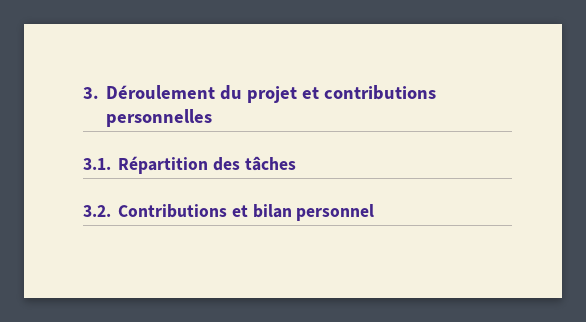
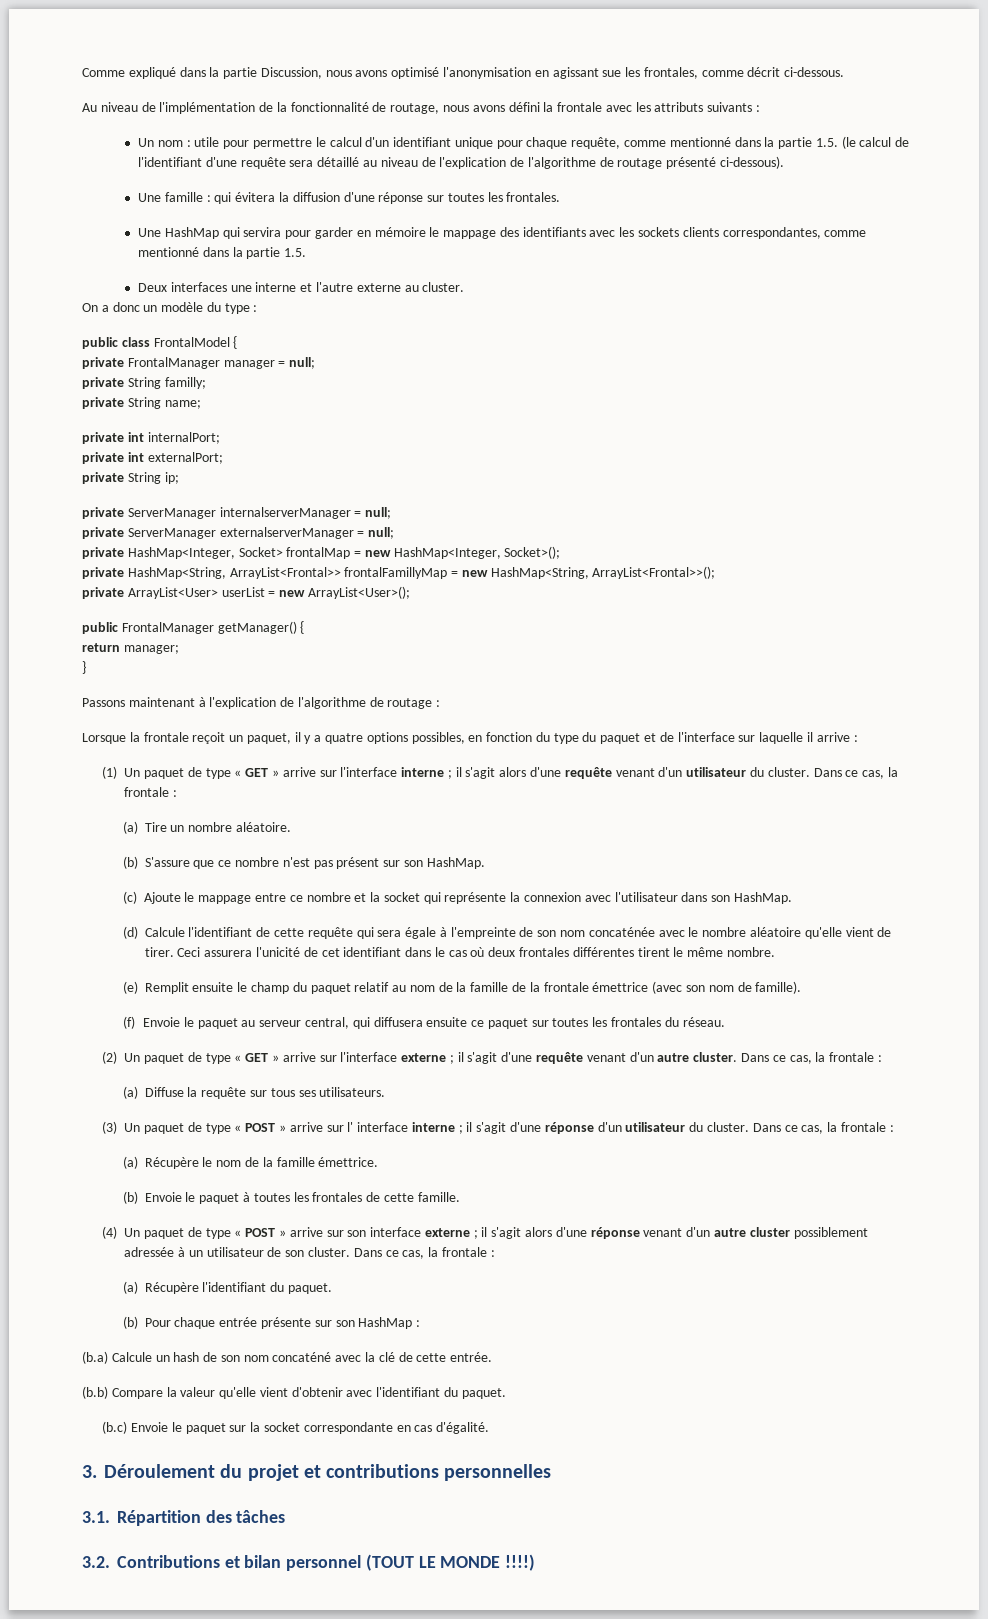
+ Comme expliqué dans la partie Discussion, nous avons optimisé l'anonymisation en agissant sue les frontales, comme décrit ci-dessous.
+ Au niveau de l'implémentation de la fonctionnalité de routage, nous avons défini la frontale avec les attributs suivants :
+ Un nom : utile pour permettre le calcul d'un identifiant unique pour chaque requête, comme mentionné dans la partie 1.5. (le calcul de l'identifiant d'une requête sera détaillé au niveau de l'explication de l'algorithme de routage présenté ci-dessous).
+ Une famille : qui évitera la diffusion d'une réponse sur toutes les frontales.
+ Une HashMap qui servira pour garder en mémoire le mappage des identifiants avec les sockets clients correspondantes, comme mentionné dans la partie 1.5.
+ Deux interfaces une interne et l'autre externe au cluster.
+ On a donc un modèle du type :
+ public class FrontalModel {
+ private FrontalManager manager = null;
+ private String familly;
+ private String name;
+ private int internalPort;
+ private int externalPort;
+ private String ip;
+ private ServerManager internalserverManager = null;
+ private ServerManager externalserverManager = null;
+ private HashMap<Integer, Socket> frontalMap = new HashMap<Integer, Socket>();
+ private HashMap<String, ArrayList<Frontal>> frontalFamillyMap = new HashMap<String, ArrayList<Frontal>>();
+ private ArrayList<User> userList = new ArrayList<User>();
+ public FrontalManager getManager() {
+ return manager;
+ }
+ Passons maintenant à l'explication de l'algorithme de routage :
+ Lorsque la frontale reçoit un paquet, il y a quatre options possibles, en fonction du type du paquet et de l'interface sur laquelle il arrive :
+ (1) Un paquet de type « GET » arrive sur l'interface interne ; il s'agit alors d'une requête venant d'un utilisateur du cluster. Dans ce cas, la frontale :
+ (a) Tire un nombre aléatoire.
+ (b) S'assure que ce nombre n'est pas présent sur son HashMap.
+ (c) Ajoute le mappage entre ce nombre et la socket qui représente la connexion avec l'utilisateur dans son HashMap.
+ (d) Calcule l'identifiant de cette requête qui sera égale à l'empreinte de son nom concaténée avec le nombre aléatoire qu'elle vient de tirer. Ceci assurera l'unicité de cet identifiant dans le cas où deux frontales différentes tirent le même nombre.
+ (e) Remplit ensuite le champ du paquet relatif au nom de la famille de la frontale émettrice (avec son nom de famille).
+ (f) Envoie le paquet au serveur central, qui diffusera ensuite ce paquet sur toutes les frontales du réseau.
+ (2) Un paquet de type « GET » arrive sur l'interface externe ; il s'agit d'une requête venant d'un autre cluster. Dans ce cas, la frontale :
+ (a) Diffuse la requête sur tous ses utilisateurs.
+ (3) Un paquet de type « POST » arrive sur l' interface interne ; il s'agit d'une réponse d'un utilisateur du cluster. Dans ce cas, la frontale :
+ (a) Récupère le nom de la famille émettrice.
+ (b) Envoie le paquet à toutes les frontales de cette famille.
+ (4) Un paquet de type « POST » arrive sur son interface externe ; il s'agit alors d'une réponse venant d'un autre cluster possiblement adressée à un utilisateur de son cluster. Dans ce cas, la frontale :
+ (a) Récupère l'identifiant du paquet.
+ (b) Pour chaque entrée présente sur son HashMap :
+ (b.a) Calcule un hash de son nom concaténé avec la clé de cette entrée.
+ (b.b) Compare la valeur qu'elle vient d'obtenir avec l'identifiant du paquet.
+ (b.c) Envoie le paquet sur la socket correspondante en cas d'égalité.
- 3.2. Contributions et bilan personnel
+ 3.2. Contributions et bilan personnel (TOUT LE MONDE !!!!)

